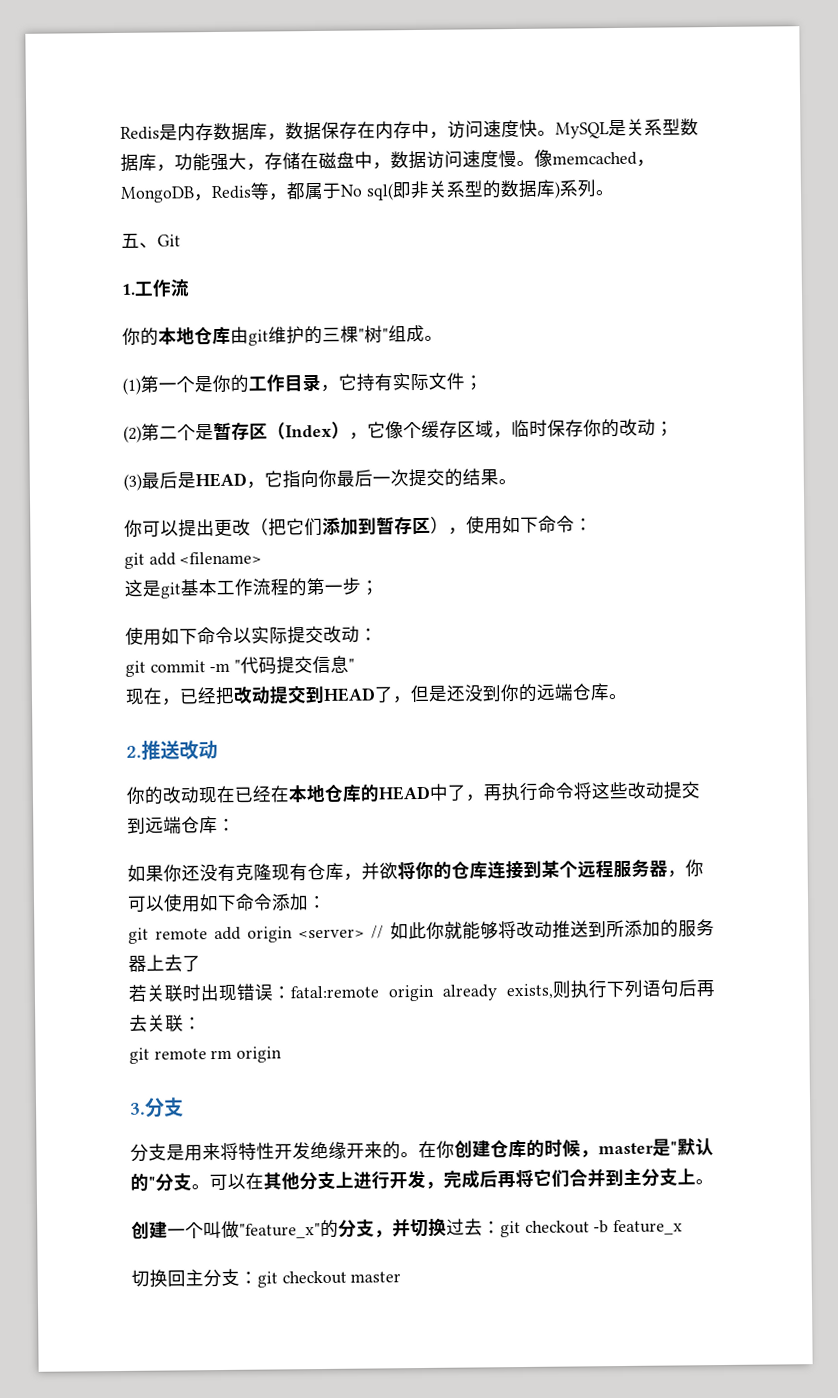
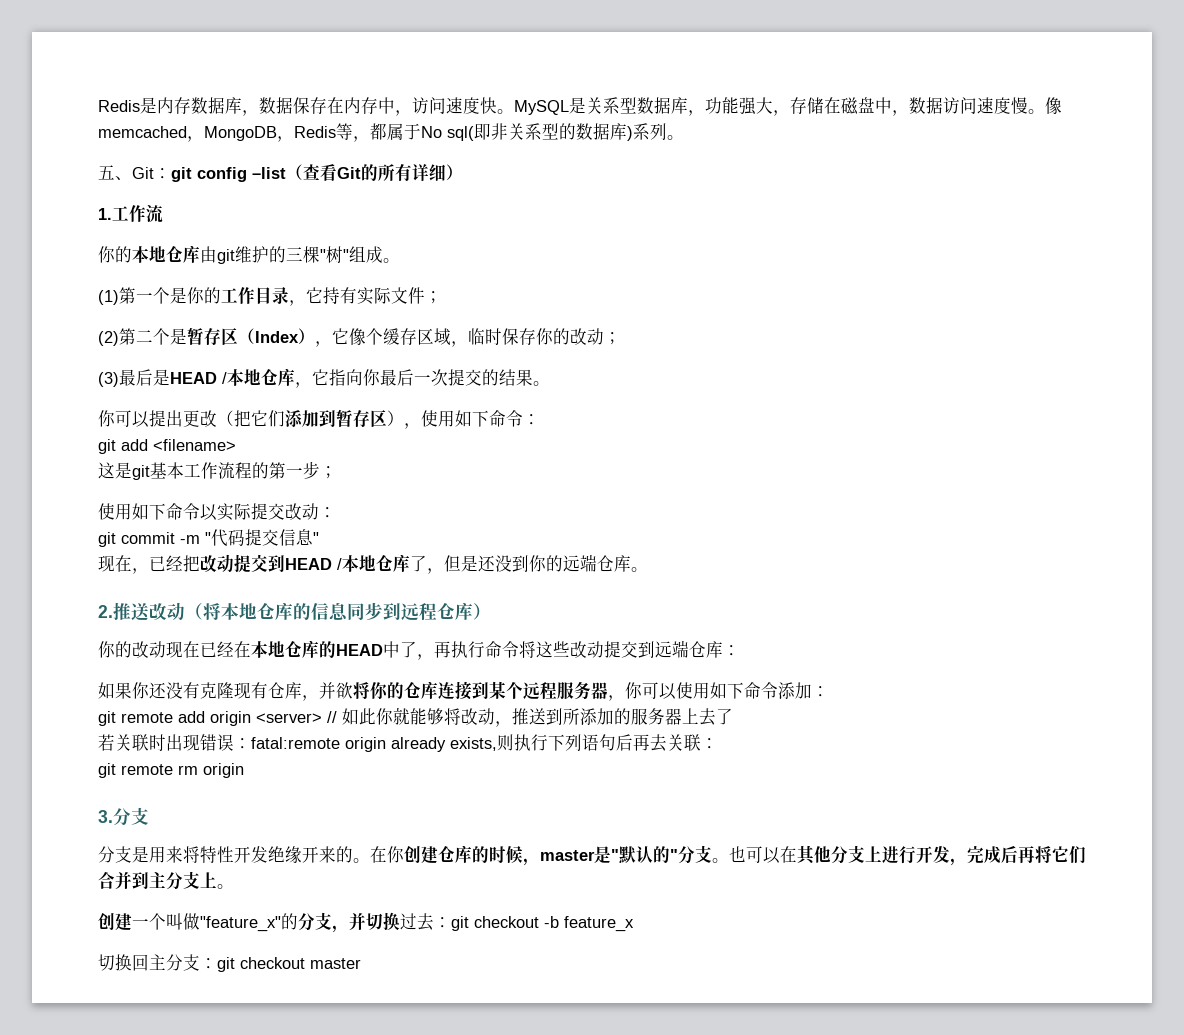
- 五、Git
+ 五、Git：git config –list（查看Git的所有详细）
- (3)最后是HEAD，它指向你最后一次提交的结果。
+ (3)最后是HEAD /本地仓库，它指向你最后一次提交的结果。
- 现在，已经把改动提交到HEAD了，但是还没到你的远端仓库。
+ 现在，已经把改动提交到HEAD /本地仓库了，但是还没到你的远端仓库。
- 2.推送改动
+ 2.推送改动（将本地仓库的信息同步到远程仓库）
- git remote add origin <server> // 如此你就能够将改动推送到所添加的服务器上去了
+ git remote add origin <server> // 如此你就能够将改动，推送到所添加的服务器上去了
- 可以在其他分支上进行开发，完成后再将它们合并到主分支上。
+ 也可以在其他分支上进行开发，完成后再将它们合并到主分支上。

